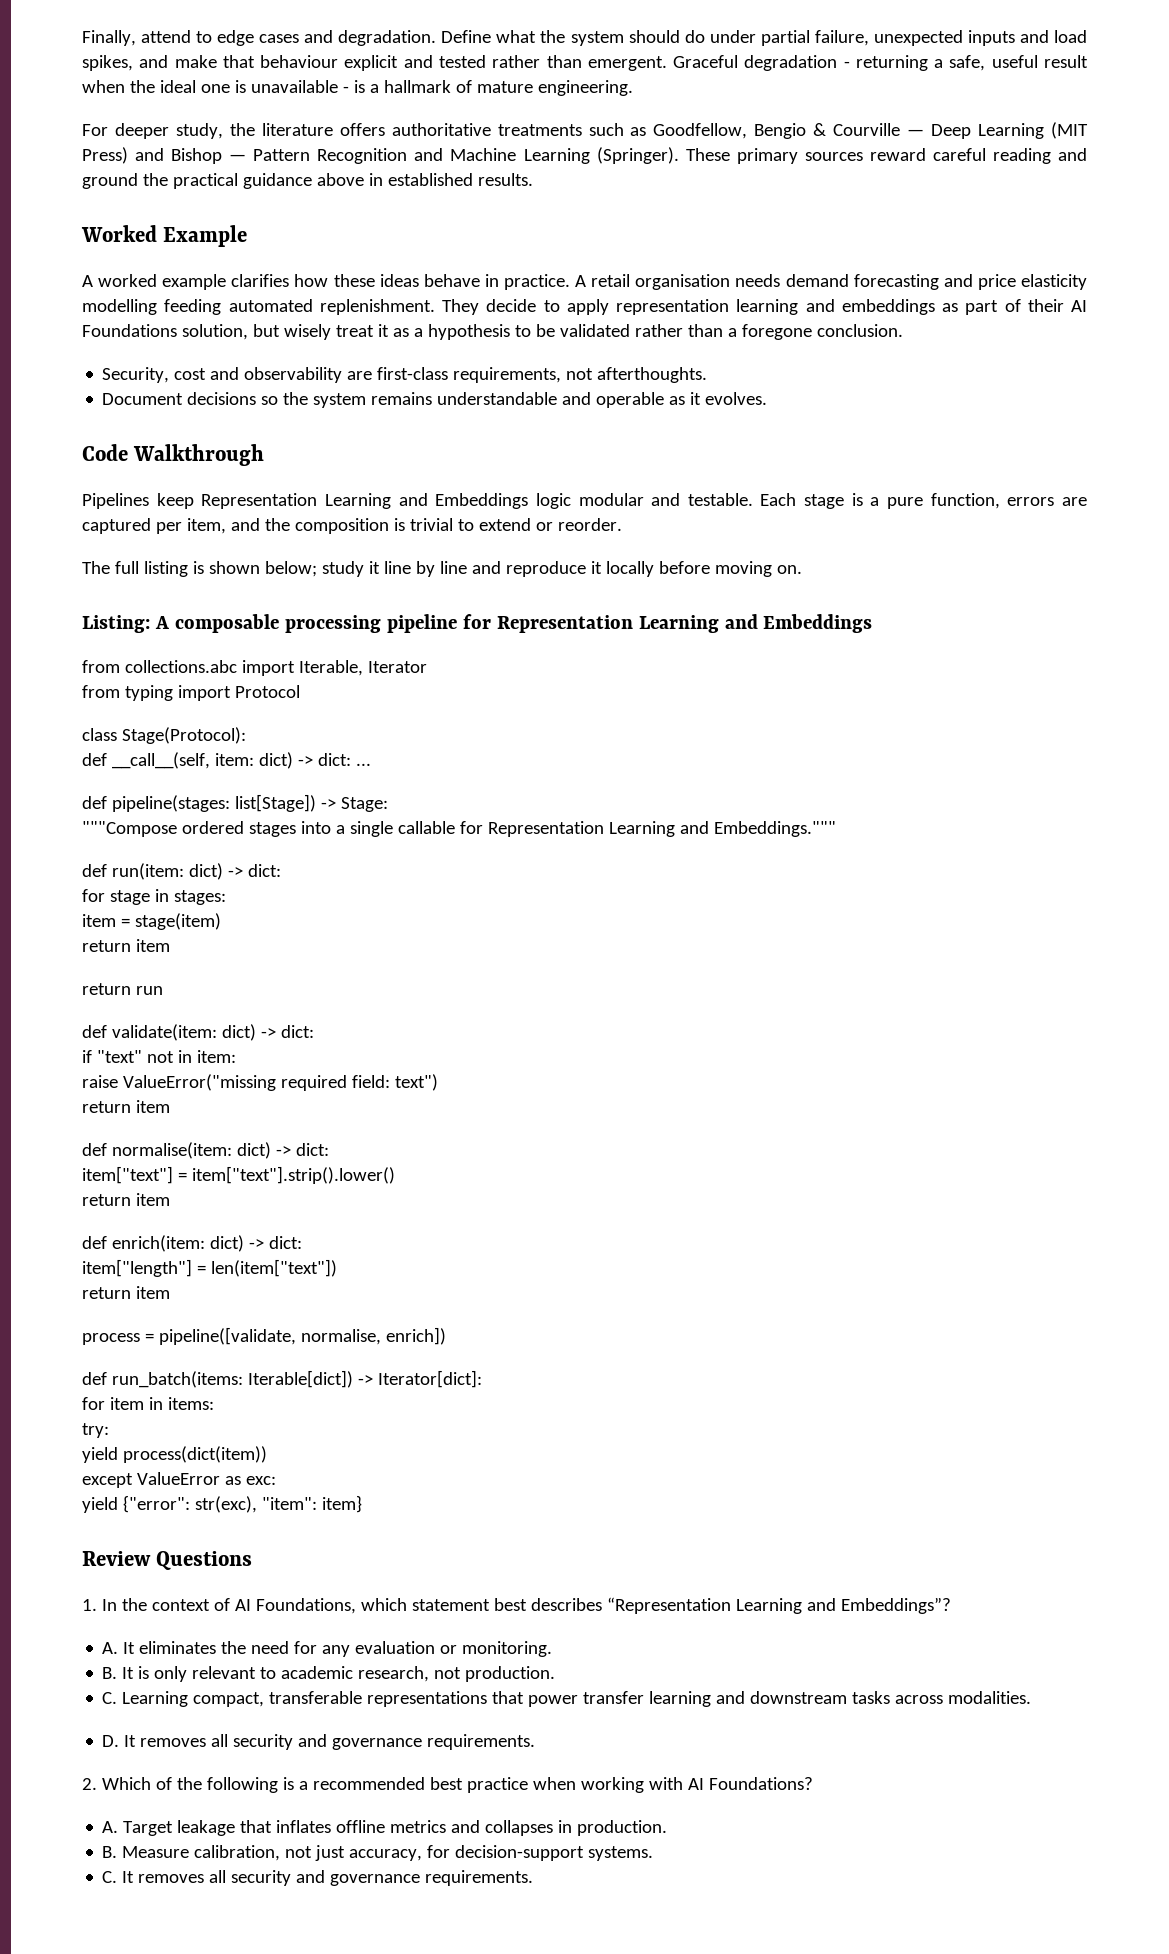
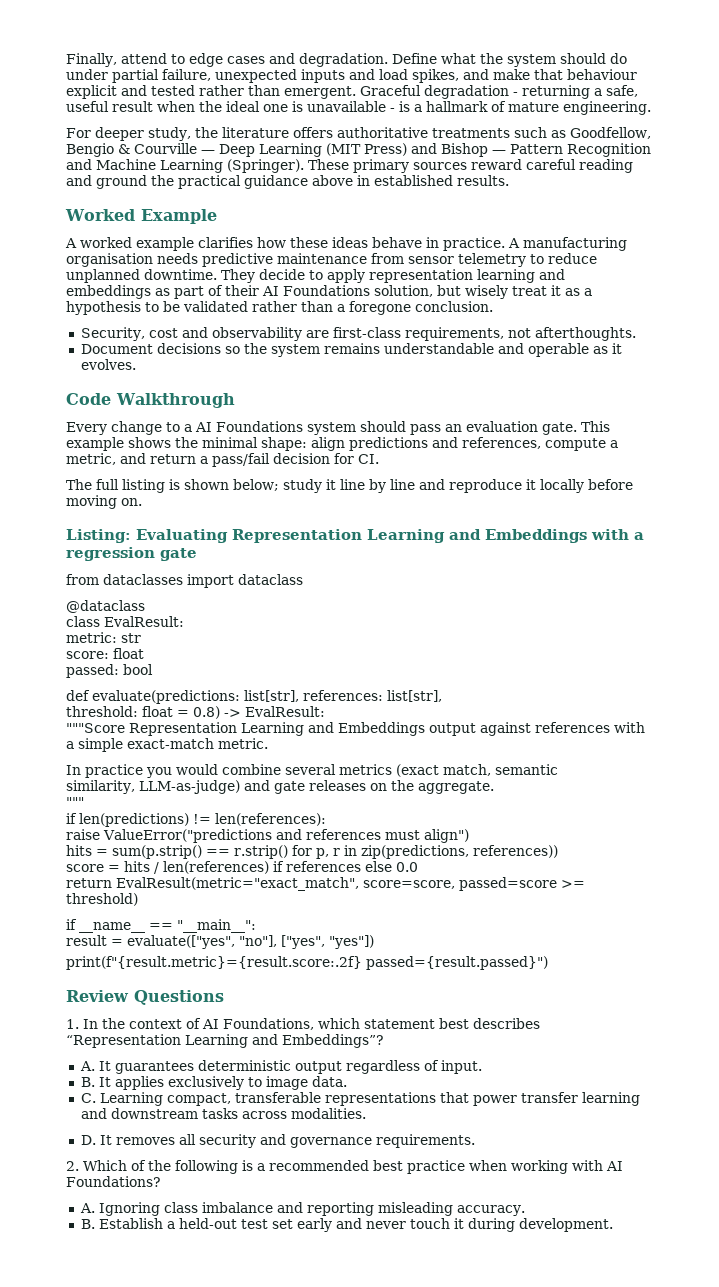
- A retail organisation needs demand forecasting and price elasticity modelling feeding automated replenishment.
+ A manufacturing organisation needs predictive maintenance from sensor telemetry to reduce unplanned downtime.
- Pipelines keep Representation Learning and Embeddings logic modular and testable. Each stage is a pure function, errors are captured per item, and the composition is trivial to extend or reorder.
+ Every change to a AI Foundations system should pass an evaluation gate. This example shows the minimal shape: align predictions and references, compute a metric, and return a pass/fail decision for CI.
- Listing: A composable processing pipeline for Representation Learning and Embeddings
- from collections.abc import Iterable, Iterator
- from typing import Protocol
- class Stage(Protocol):
- def __call__(self, item: dict) -> dict: ...
- def pipeline(stages: list[Stage]) -> Stage:
- """Compose ordered stages into a single callable for Representation Learning and Embeddings."""
- def run(item: dict) -> dict:
- for stage in stages:
- item = stage(item)
- return item
- return run
- def validate(item: dict) -> dict:
- if "text" not in item:
- raise ValueError("missing required field: text")
- return item
- def normalise(item: dict) -> dict:
- item["text"] = item["text"].strip().lower()
- return item
- def enrich(item: dict) -> dict:
- item["length"] = len(item["text"])
- return item
- process = pipeline([validate, normalise, enrich])
- def run_batch(items: Iterable[dict]) -> Iterator[dict]:
- for item in items:
- try:
- yield process(dict(item))
- except ValueError as exc:
- yield {"error": str(exc), "item": item}
+ Listing: Evaluating Representation Learning and Embeddings with a regression gate
+ from dataclasses import dataclass
+ @dataclass
+ class EvalResult:
+ metric: str
+ score: float
+ passed: bool
+ def evaluate(predictions: list[str], references: list[str],
+ threshold: float = 0.8) -> EvalResult:
+ """Score Representation Learning and Embeddings output against references with a simple exact-match metric.
+ In practice you would combine several metrics (exact match, semantic
+ similarity, LLM-as-judge) and gate releases on the aggregate.
+ """
+ if len(predictions) != len(references):
+ raise ValueError("predictions and references must align")
+ hits = sum(p.strip() == r.strip() for p, r in zip(predictions, references))
+ score = hits / len(references) if references else 0.0
+ return EvalResult(metric="exact_match", score=score, passed=score >= threshold)
+ if __name__ == "__main__":
+ result = evaluate(["yes", "no"], ["yes", "yes"])
+ print(f"{result.metric}={result.score:.2f} passed={result.passed}")
- A. It eliminates the need for any evaluation or monitoring.
- B. It is only relevant to academic research, not production.
+ A. It guarantees deterministic output regardless of input.
+ B. It applies exclusively to image data.
- A. Target leakage that inflates offline metrics and collapses in production.
- B. Measure calibration, not just accuracy, for decision-support systems.
- C. It removes all security and governance requirements.
+ A. Ignoring class imbalance and reporting misleading accuracy.
+ B. Establish a held-out test set early and never touch it during development.

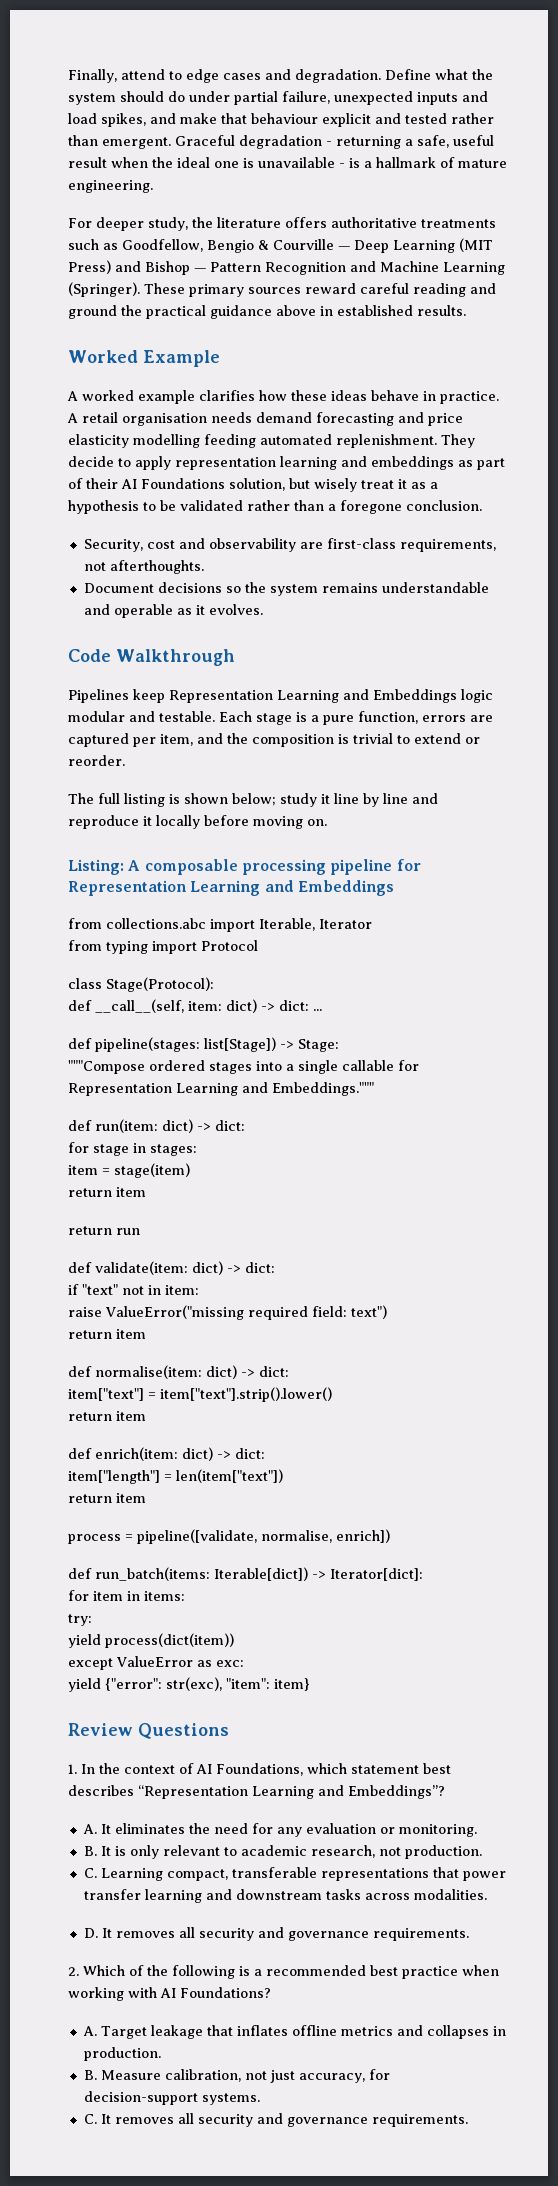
- A manufacturing organisation needs predictive maintenance from sensor telemetry to reduce unplanned downtime.
+ A retail organisation needs demand forecasting and price elasticity modelling feeding automated replenishment.
- Every change to a AI Foundations system should pass an evaluation gate. This example shows the minimal shape: align predictions and references, compute a metric, and return a pass/fail decision for CI.
+ Pipelines keep Representation Learning and Embeddings logic modular and testable. Each stage is a pure function, errors are captured per item, and the composition is trivial to extend or reorder.
- Listing: Evaluating Representation Learning and Embeddings with a regression gate
- from dataclasses import dataclass
- @dataclass
- class EvalResult:
- metric: str
- score: float
- passed: bool
- def evaluate(predictions: list[str], references: list[str],
- threshold: float = 0.8) -> EvalResult:
- """Score Representation Learning and Embeddings output against references with a simple exact-match metric.
- In practice you would combine several metrics (exact match, semantic
- similarity, LLM-as-judge) and gate releases on the aggregate.
- """
- if len(predictions) != len(references):
- raise ValueError("predictions and references must align")
- hits = sum(p.strip() == r.strip() for p, r in zip(predictions, references))
- score = hits / len(references) if references else 0.0
- return EvalResult(metric="exact_match", score=score, passed=score >= threshold)
- if __name__ == "__main__":
- result = evaluate(["yes", "no"], ["yes", "yes"])
- print(f"{result.metric}={result.score:.2f} passed={result.passed}")
+ Listing: A composable processing pipeline for Representation Learning and Embeddings
+ from collections.abc import Iterable, Iterator
+ from typing import Protocol
+ class Stage(Protocol):
+ def __call__(self, item: dict) -> dict: ...
+ def pipeline(stages: list[Stage]) -> Stage:
+ """Compose ordered stages into a single callable for Representation Learning and Embeddings."""
+ def run(item: dict) -> dict:
+ for stage in stages:
+ item = stage(item)
+ return item
+ return run
+ def validate(item: dict) -> dict:
+ if "text" not in item:
+ raise ValueError("missing required field: text")
+ return item
+ def normalise(item: dict) -> dict:
+ item["text"] = item["text"].strip().lower()
+ return item
+ def enrich(item: dict) -> dict:
+ item["length"] = len(item["text"])
+ return item
+ process = pipeline([validate, normalise, enrich])
+ def run_batch(items: Iterable[dict]) -> Iterator[dict]:
+ for item in items:
+ try:
+ yield process(dict(item))
+ except ValueError as exc:
+ yield {"error": str(exc), "item": item}
- A. It guarantees deterministic output regardless of input.
- B. It applies exclusively to image data.
+ A. It eliminates the need for any evaluation or monitoring.
+ B. It is only relevant to academic research, not production.
- A. Ignoring class imbalance and reporting misleading accuracy.
- B. Establish a held-out test set early and never touch it during development.
+ A. Target leakage that inflates offline metrics and collapses in production.
+ B. Measure calibration, not just accuracy, for decision-support systems.
+ C. It removes all security and governance requirements.

